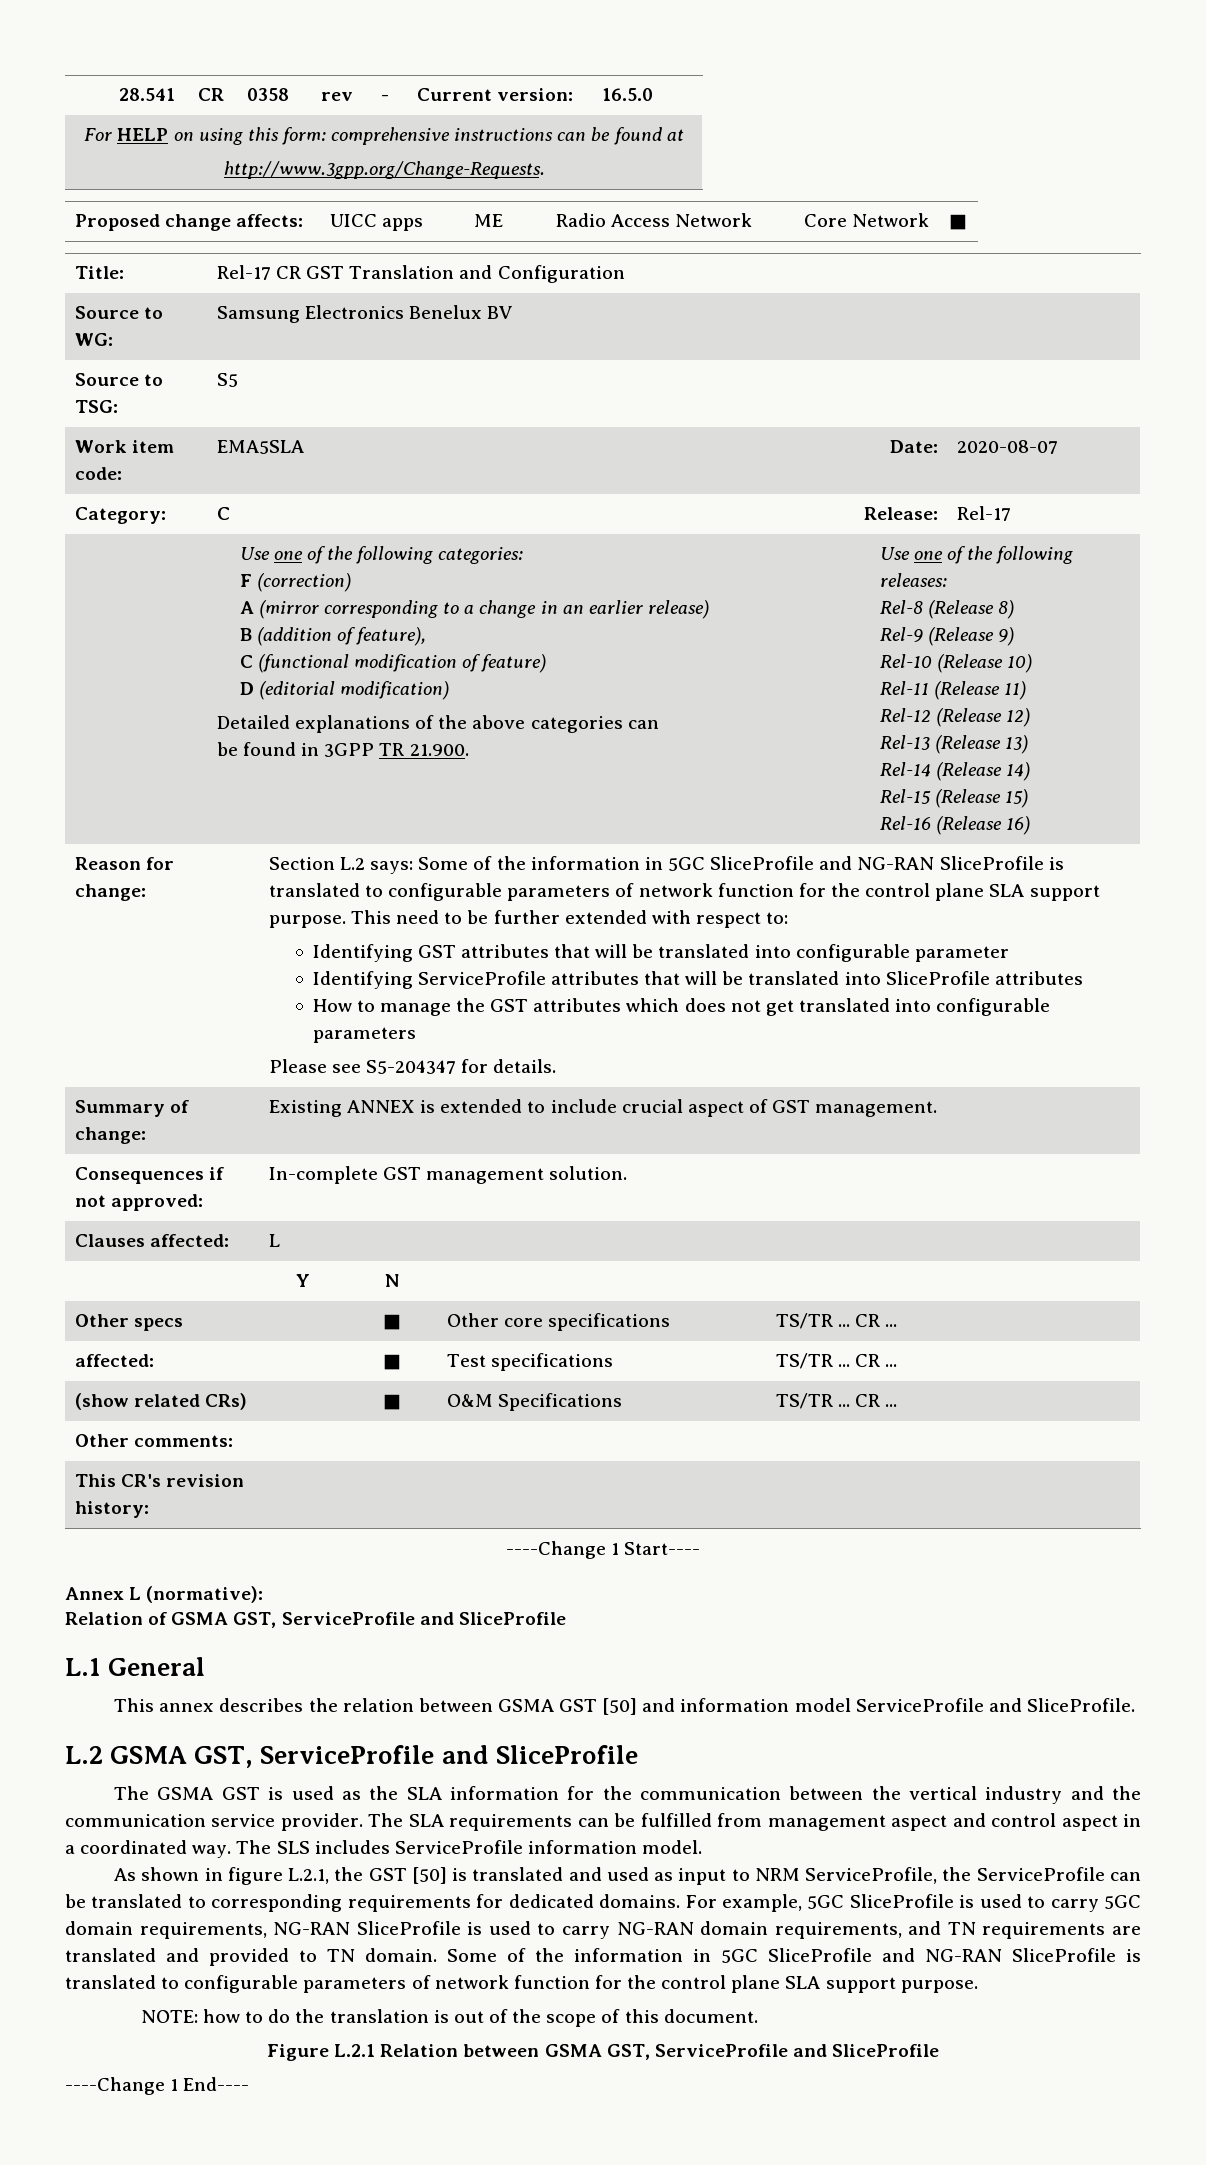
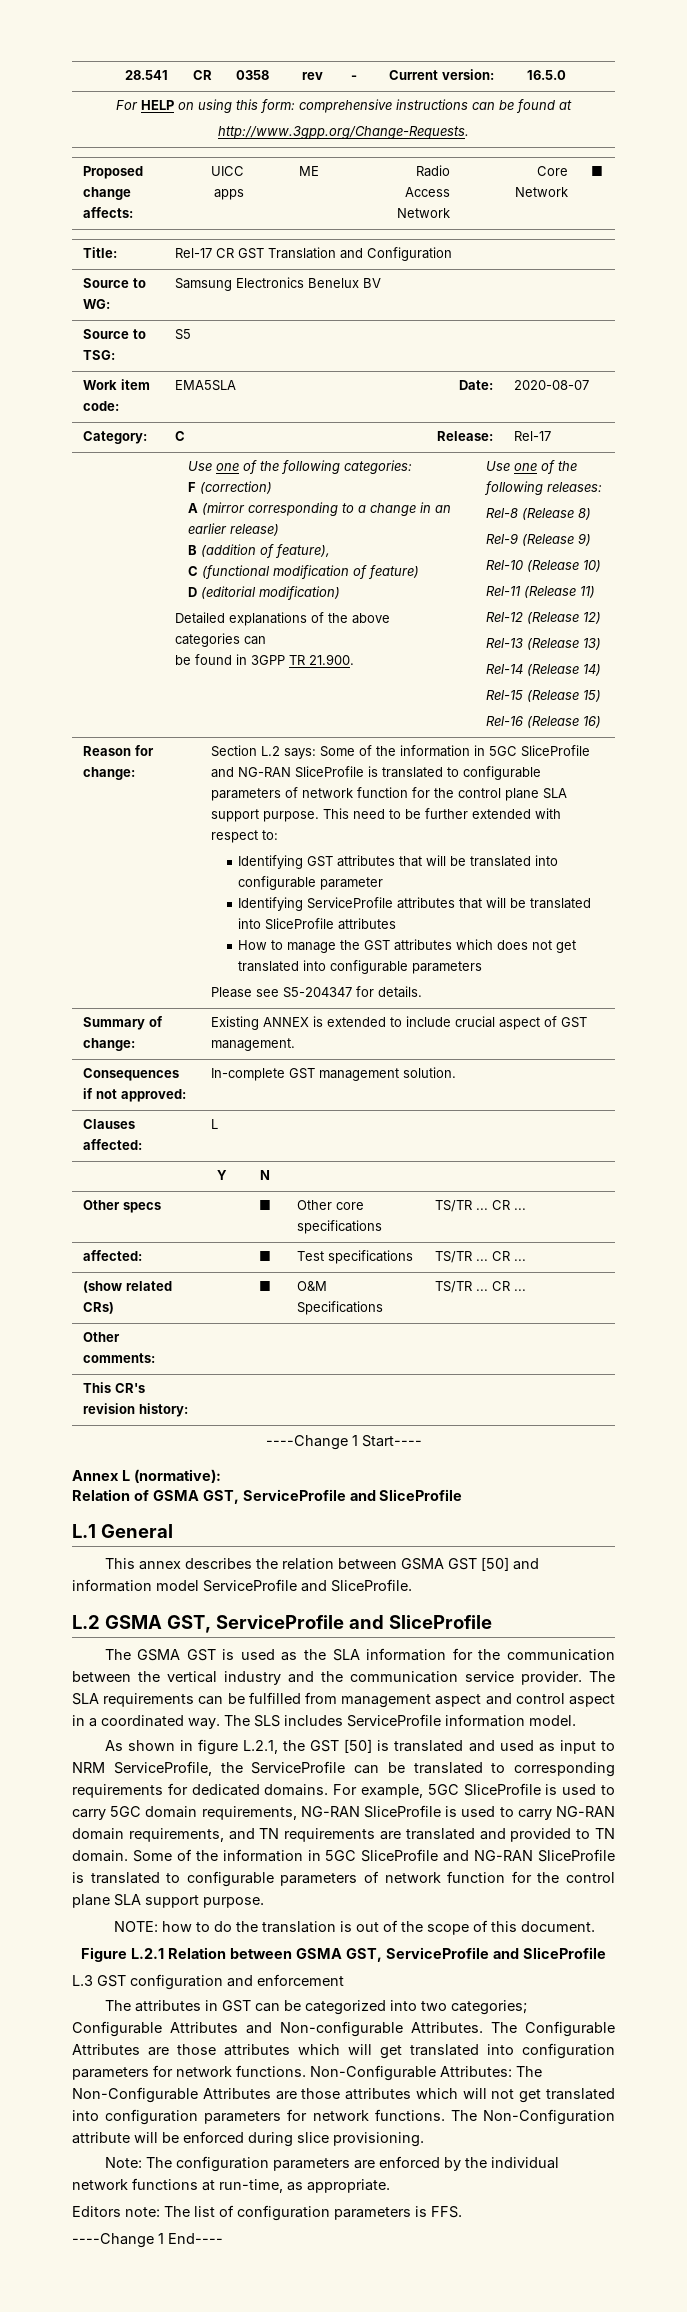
+ L.3 GST configuration and enforcement
+ The attributes in GST can be categorized into two categories; Configurable Attributes and Non-configurable Attributes. The Configurable Attributes are those attributes which will get translated into configuration parameters for network functions. Non-Configurable Attributes: The Non-Configurable Attributes are those attributes which will not get translated into configuration parameters for network functions. The Non-Configuration attribute will be enforced during slice provisioning.
+ Note: The configuration parameters are enforced by the individual network functions at run-time, as appropriate.
+ Editors note: The list of configuration parameters is FFS.

